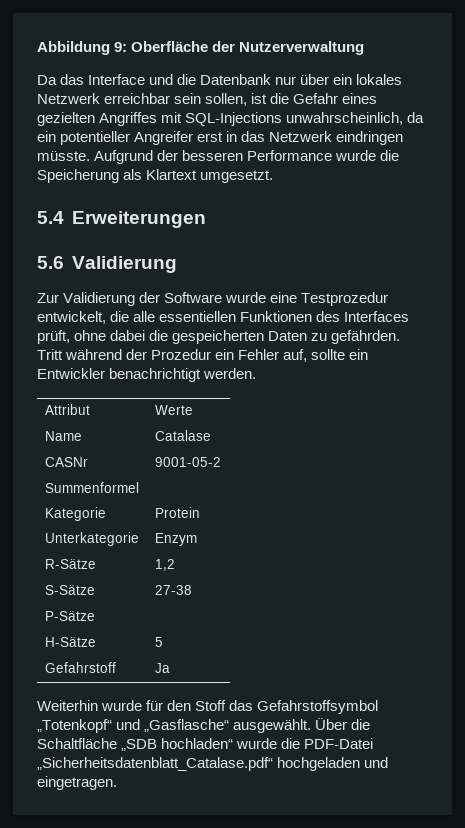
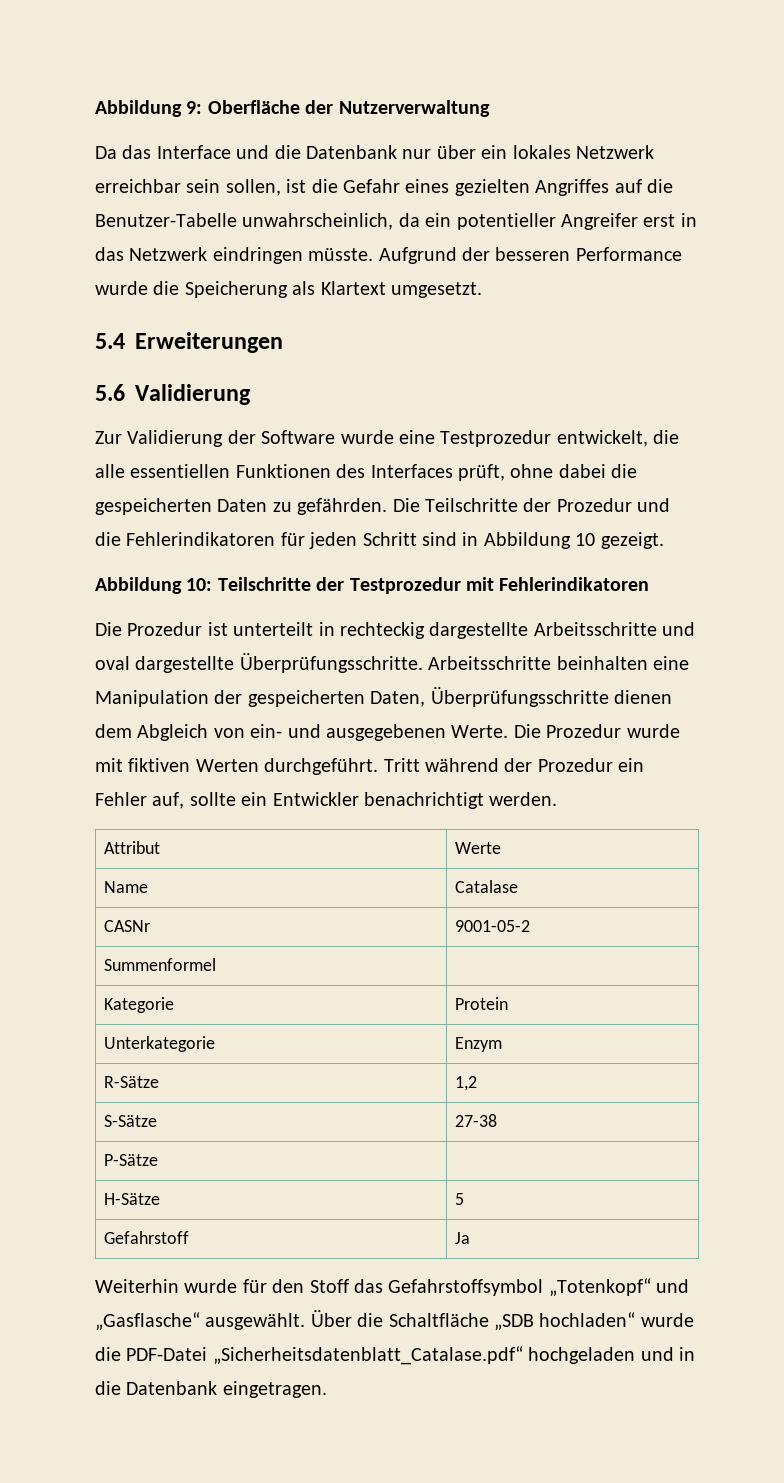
- Da das Interface und die Datenbank nur über ein lokales Netzwerk erreichbar sein sollen, ist die Gefahr eines gezielten Angriffes mit SQL-Injections unwahrscheinlich, da ein potentieller Angreifer erst in das Netzwerk eindringen müsste.
+ Da das Interface und die Datenbank nur über ein lokales Netzwerk erreichbar sein sollen, ist die Gefahr eines gezielten Angriffes auf die Benutzer-Tabelle unwahrscheinlich, da ein potentieller Angreifer erst in das Netzwerk eindringen müsste.
+ Die Teilschritte der Prozedur und die Fehlerindikatoren für jeden Schritt sind in Abbildung 10 gezeigt.
+ Abbildung 10: Teilschritte der Testprozedur mit Fehlerindikatoren
+ Die Prozedur ist unterteilt in rechteckig dargestellte Arbeitsschritte und oval dargestellte Überprüfungsschritte. Arbeitsschritte beinhalten eine Manipulation der gespeicherten Daten, Überprüfungsschritte dienen dem Abgleich von ein- und ausgegebenen Werte. Die Prozedur wurde mit fiktiven Werten durchgeführt.
- Über die Schaltfläche „SDB hochladen“ wurde die PDF-Datei „Sicherheitsdatenblatt_Catalase.pdf“ hochgeladen und eingetragen.
+ Über die Schaltfläche „SDB hochladen“ wurde die PDF-Datei „Sicherheitsdatenblatt_Catalase.pdf“ hochgeladen und in die Datenbank eingetragen.

